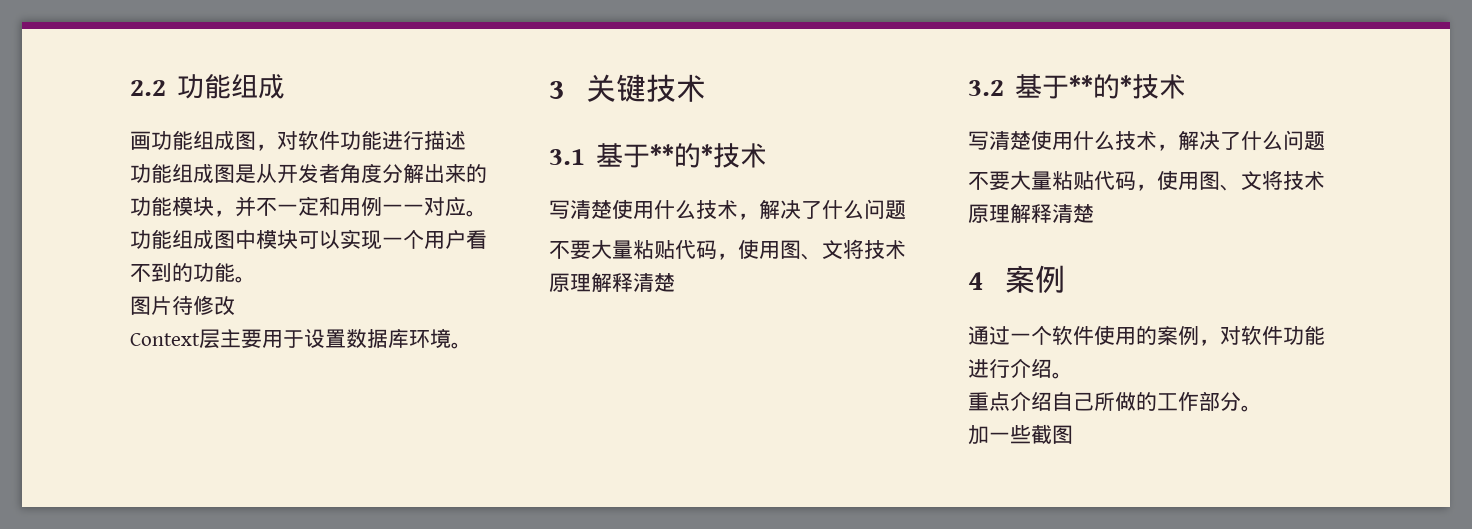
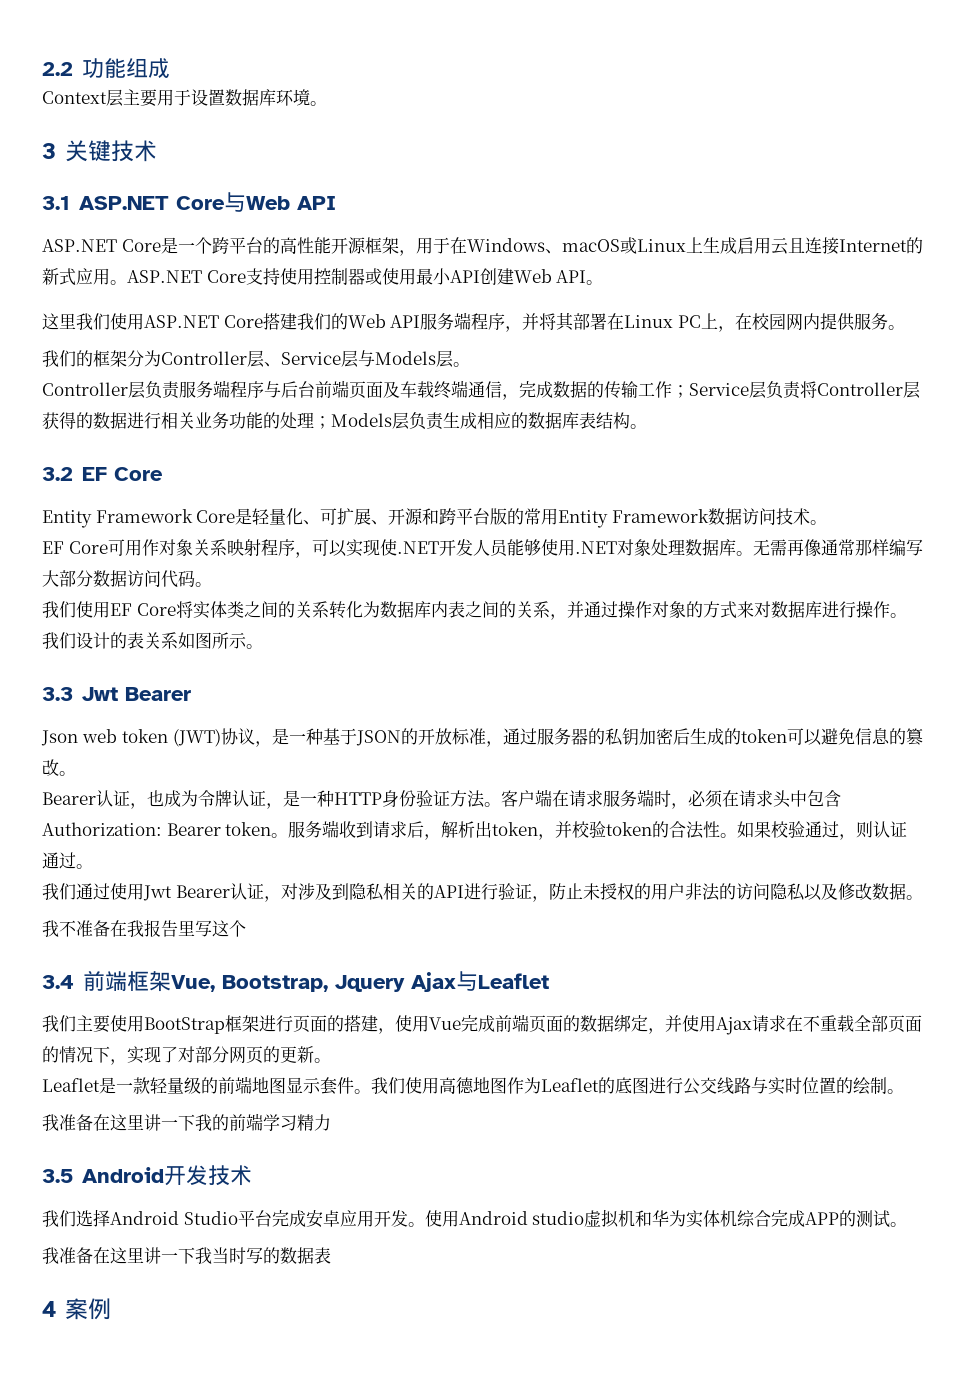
- 画功能组成图，对软件功能进行描述
- 功能组成图是从开发者角度分解出来的功能模块，并不一定和用例一一对应。功能组成图中模块可以实现一个用户看不到的功能。
- 图片待修改
- 3.1基于**的*技术
- 写清楚使用什么技术，解决了什么问题
- 不要大量粘贴代码，使用图、文将技术原理解释清楚
- 3.2基于**的*技术
- 写清楚使用什么技术，解决了什么问题
- 不要大量粘贴代码，使用图、文将技术原理解释清楚
+ 3.1 ASP.NET Core与Web API
+ ASP.NET Core是一个跨平台的高性能开源框架，用于在Windows、macOS或Linux上生成启用云且连接Internet的新式应用。ASP.NET Core支持使用控制器或使用最小API创建Web API。
+ 这里我们使用ASP.NET Core搭建我们的Web API服务端程序，并将其部署在Linux PC上，在校园网内提供服务。
+ 我们的框架分为Controller层、Service层与Models层。
+ Controller层负责服务端程序与后台前端页面及车载终端通信，完成数据的传输工作；Service层负责将Controller层获得的数据进行相关业务功能的处理；Models层负责生成相应的数据库表结构。
+ 3.2 EF Core
+ Entity Framework Core是轻量化、可扩展、开源和跨平台版的常用Entity Framework数据访问技术。
+ EF Core可用作对象关系映射程序，可以实现使.NET开发人员能够使用.NET对象处理数据库。无需再像通常那样编写大部分数据访问代码。
+ 我们使用EF Core将实体类之间的关系转化为数据库内表之间的关系，并通过操作对象的方式来对数据库进行操作。我们设计的表关系如图所示。
+ 3.3 Jwt Bearer
+ Json web token (JWT)协议，是一种基于JSON的开放标准，通过服务器的私钥加密后生成的token可以避免信息的篡改。
+ Bearer认证，也成为令牌认证，是一种HTTP身份验证方法。客户端在请求服务端时，必须在请求头中包含Authorization: Bearer token。服务端收到请求后，解析出token，并校验token的合法性。如果校验通过，则认证通过。
+ 我们通过使用Jwt Bearer认证，对涉及到隐私相关的API进行验证，防止未授权的用户非法的访问隐私以及修改数据。
+ 我不准备在我报告里写这个
+ 3.4前端框架Vue, Bootstrap, Jquery Ajax与Leaflet
+ 我们主要使用BootStrap框架进行页面的搭建，使用Vue完成前端页面的数据绑定，并使用Ajax请求在不重载全部页面的情况下，实现了对部分网页的更新。
+ Leaflet是一款轻量级的前端地图显示套件。我们使用高德地图作为Leaflet的底图进行公交线路与实时位置的绘制。
+ 我准备在这里讲一下我的前端学习精力
+ 3.5 Android开发技术
+ 我们选择Android Studio平台完成安卓应用开发。使用Android studio虚拟机和华为实体机综合完成APP的测试。
+ 我准备在这里讲一下我当时写的数据表
  4案例
- 通过一个软件使用的案例，对软件功能进行介绍。
- 重点介绍自己所做的工作部分。
- 加一些截图

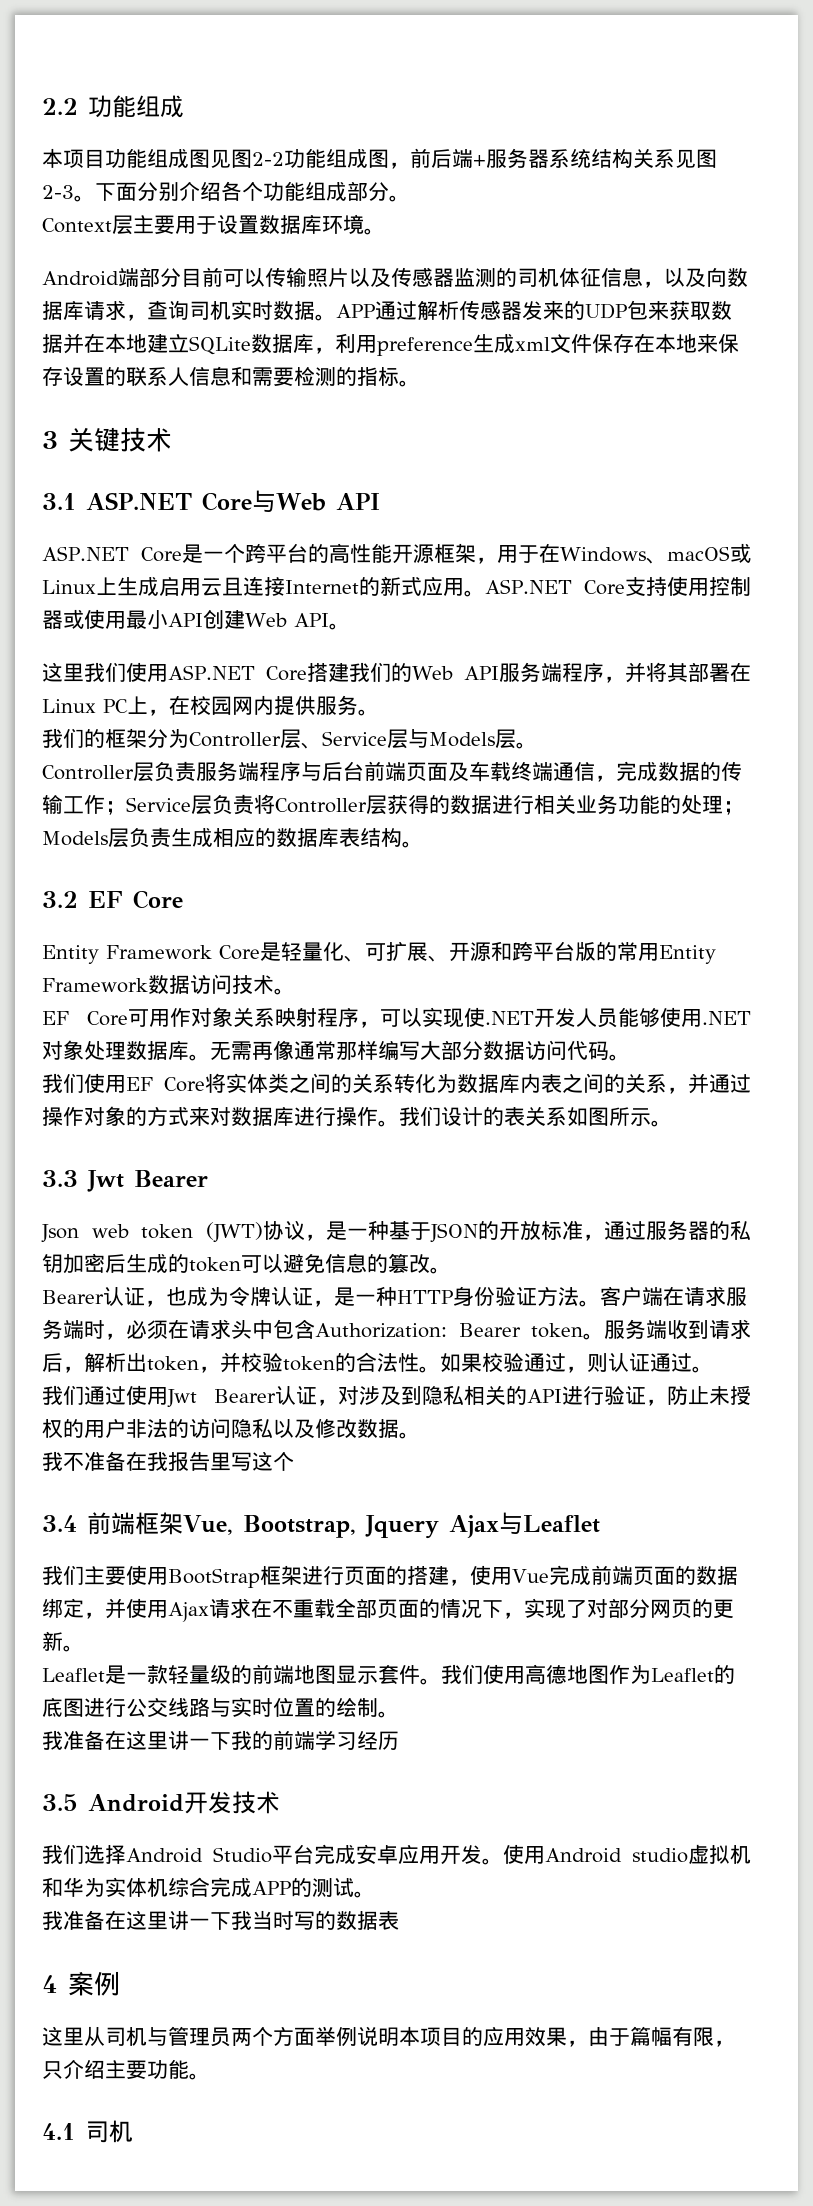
+ 本项目功能组成图见图2-2功能组成图，前后端+服务器系统结构关系见图2-3。下面分别介绍各个功能组成部分。
+ Android端部分目前可以传输照片以及传感器监测的司机体征信息，以及向数据库请求，查询司机实时数据。APP通过解析传感器发来的UDP包来获取数据并在本地建立SQLite数据库，利用preference生成xml文件保存在本地来保存设置的联系人信息和需要检测的指标。
- 我准备在这里讲一下我的前端学习精力
+ 我准备在这里讲一下我的前端学习经历
+ 这里从司机与管理员两个方面举例说明本项目的应用效果，由于篇幅有限，只介绍主要功能。
+ 4.1司机

